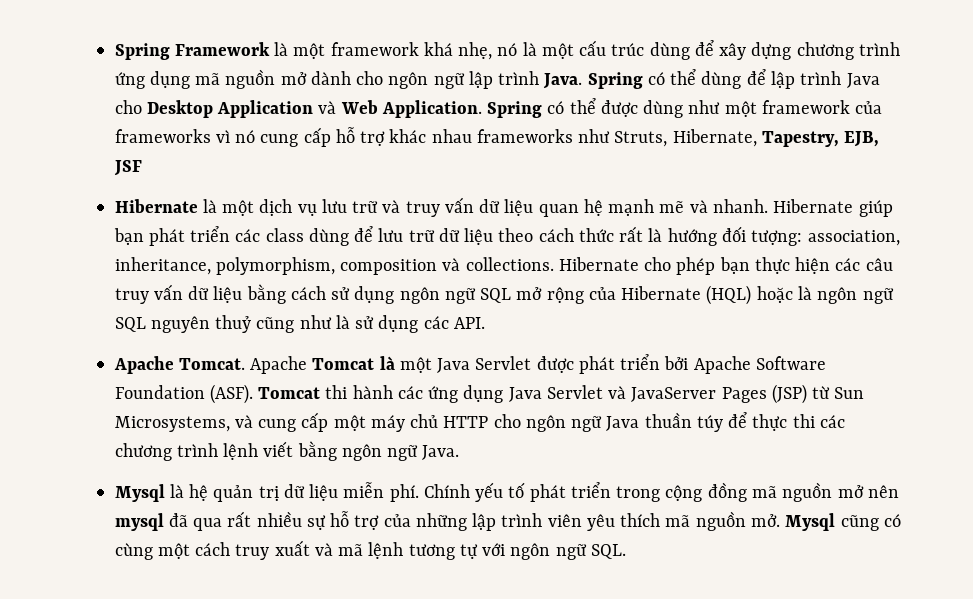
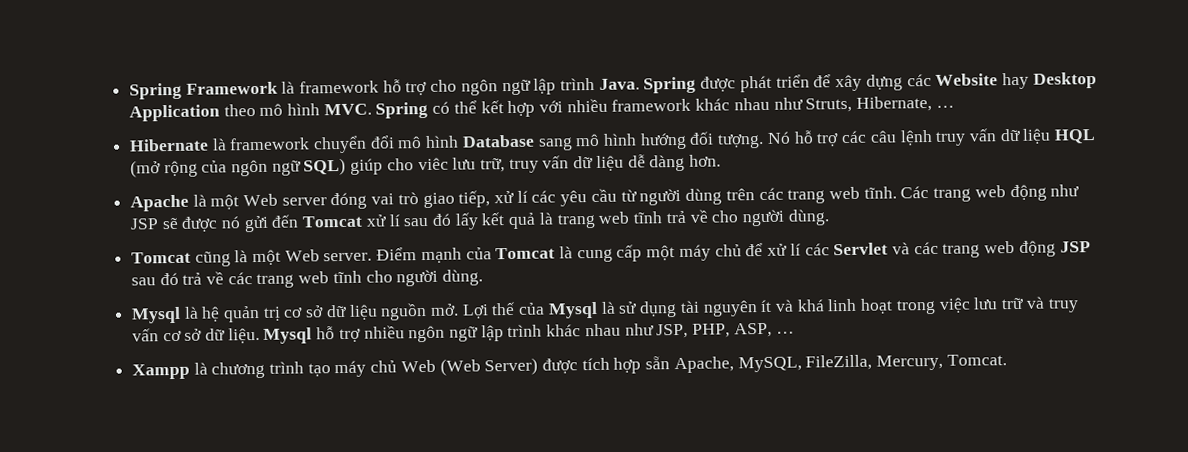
- Spring Framework là một framework khá nhẹ, nó là một cấu trúc dùng để xây dựng chương trình ứng dụng mã nguồn mở dành cho ngôn ngữ lập trình Java.
+ Spring Framework là framework hỗ trợ cho ngôn ngữ lập trình Java.
- Spring có thể dùng để lập trình Java cho Desktop Application và Web Application. Spring có thể được dùng như một framework của frameworks vì nó cung cấp hỗ trợ khác nhau frameworks như Struts, Hibernate, Tapestry, EJB, JSF
+ Spring được phát triển để xây dựng các Website hay Desktop Application theo mô hình MVC. Spring có thể kết hợp với nhiều framework khác nhau như Struts, Hibernate, …
- Hibernate là một dịch vụ lưu trữ và truy vấn dữ liệu quan hệ mạnh mẽ và nhanh. Hibernate giúp bạn phát triển các class dùng để lưu trữ dữ liệu theo cách thức rất là hướng đối tượng: association, inheritance, polymorphism, composition và collections. Hibernate cho phép bạn thực hiện các câu truy vấn dữ liệu bằng cách sử dụng ngôn ngữ SQL mở rộng của Hibernate (HQL) hoặc là ngôn ngữ SQL nguyên thuỷ cũng như là sử dụng các API.
- Apache Tomcat. Apache Tomcat là một Java Servlet được phát triển bởi Apache Software Foundation (ASF). Tomcat thi hành các ứng dụng Java Servlet và JavaServer Pages (JSP) từ Sun Microsystems, và cung cấp một máy chủ HTTP cho ngôn ngữ Java thuần túy để thực thi các chương trình lệnh viết bằng ngôn ngữ Java.
+ Hibernate là framework chuyển đổi mô hình Database sang mô hình hướng đối tượng. Nó hỗ trợ các câu lệnh truy vấn dữ liệu HQL (mở rộng của ngôn ngữ SQL) giúp cho viêc lưu trữ, truy vấn dữ liệu dễ dàng hơn.
+ Apache là một Web server đóng vai trò giao tiếp, xử lí các yêu cầu từ người dùng trên các trang web tĩnh. Các trang web động như JSP sẽ được nó gửi đến Tomcat xử lí sau đó lấy kết quả là trang web tĩnh trả về cho người dùng.
+ Tomcat cũng là một Web server. Điểm mạnh của Tomcat là cung cấp một máy chủ để xử lí các Servlet và các trang web động JSP sau đó trả về các trang web tĩnh cho người dùng.
- Mysql là hệ quản trị dữ liệu miễn phí. Chính yếu tố phát triển trong cộng đồng mã nguồn mở nên mysql đã qua rất nhiều sự hỗ trợ của những lập trình viên yêu thích mã nguồn mở. Mysql cũng có cùng một cách truy xuất và mã lệnh tương tự với ngôn ngữ SQL.
+ Mysql là hệ quản trị cơ sở dữ liệu nguồn mở. Lợi thế của Mysql là sử dụng tài nguyên ít và khá linh hoạt trong việc lưu trữ và truy vấn cơ sở dữ liệu. Mysql hỗ trợ nhiều ngôn ngữ lập trình khác nhau như JSP, PHP, ASP, …
+ Xampp là chương trình tạo máy chủ Web (Web Server) được tích hợp sẵn Apache, MySQL, FileZilla, Mercury, Tomcat.

